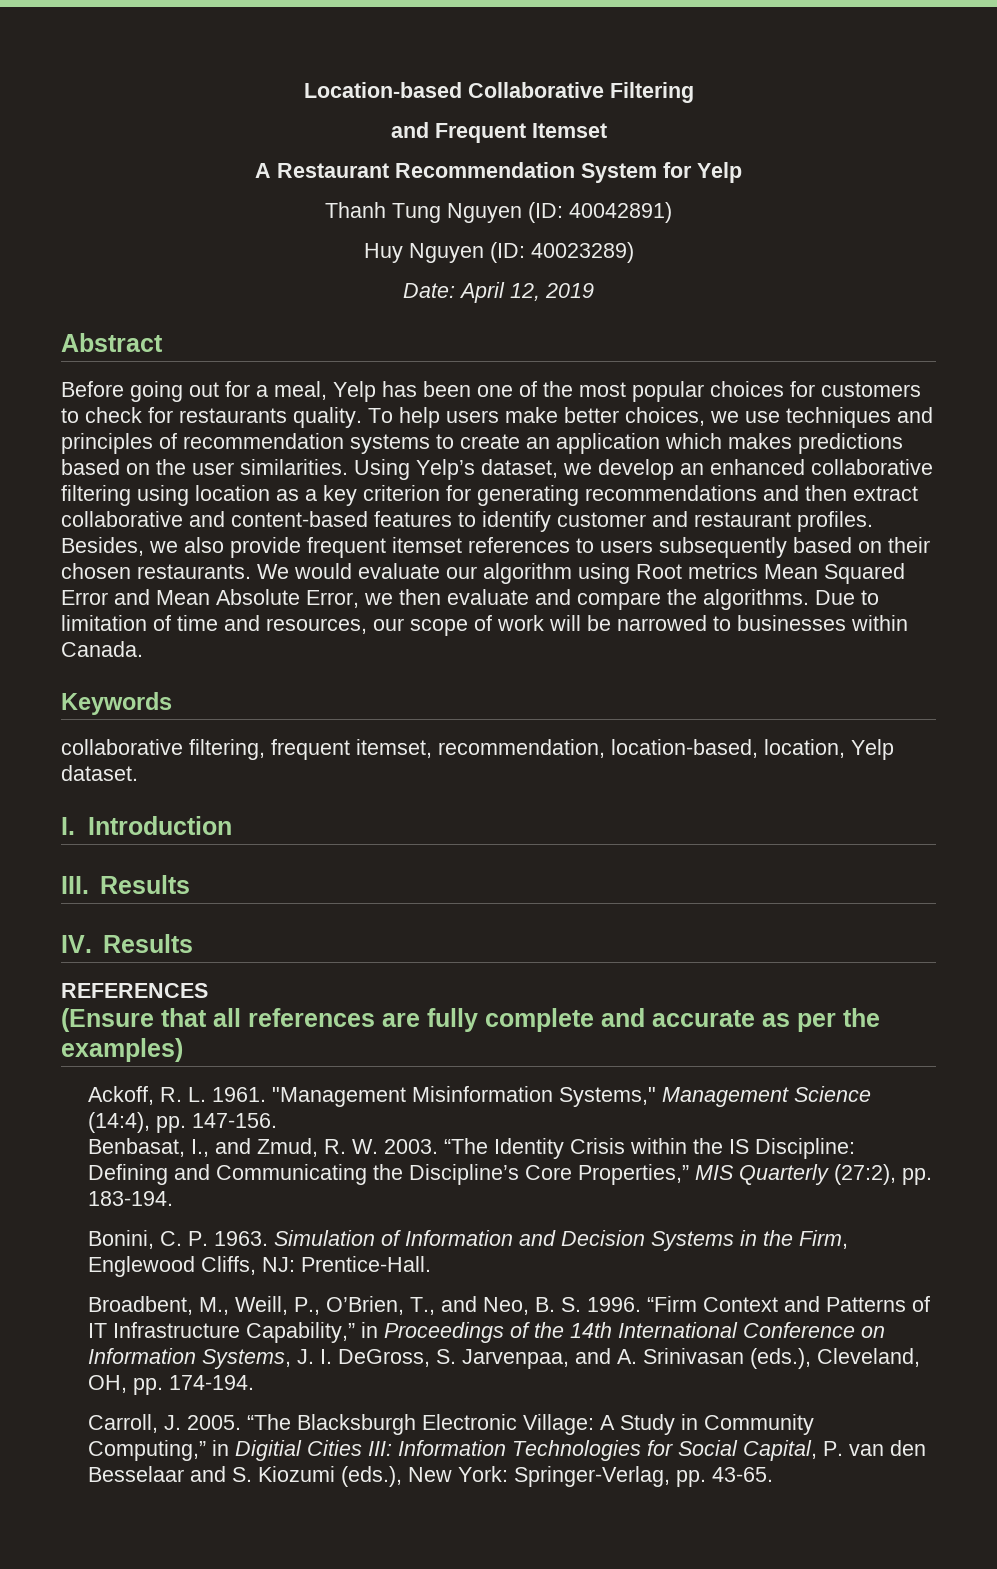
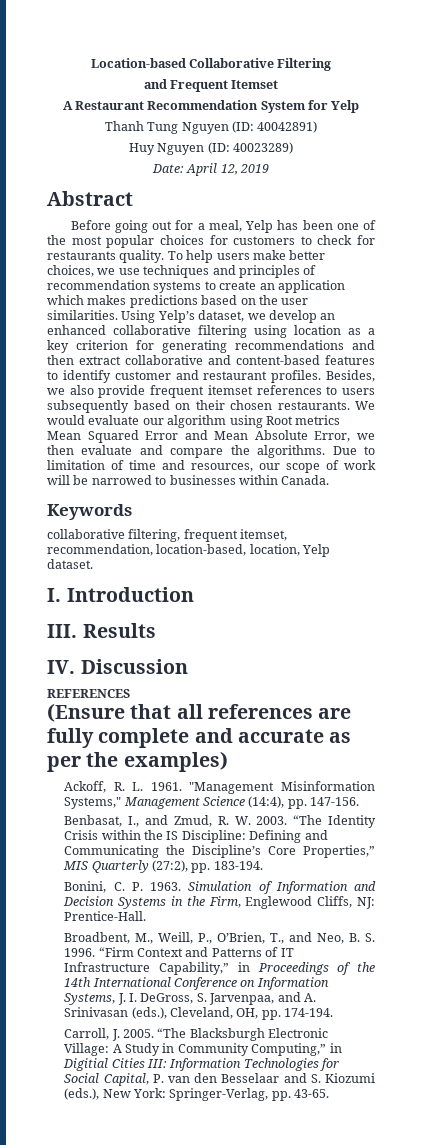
- IV. Results
+ IV. Discussion

